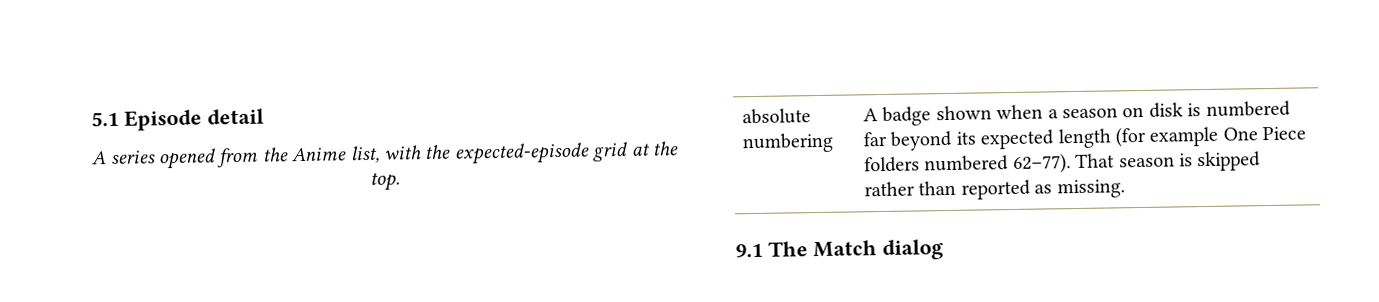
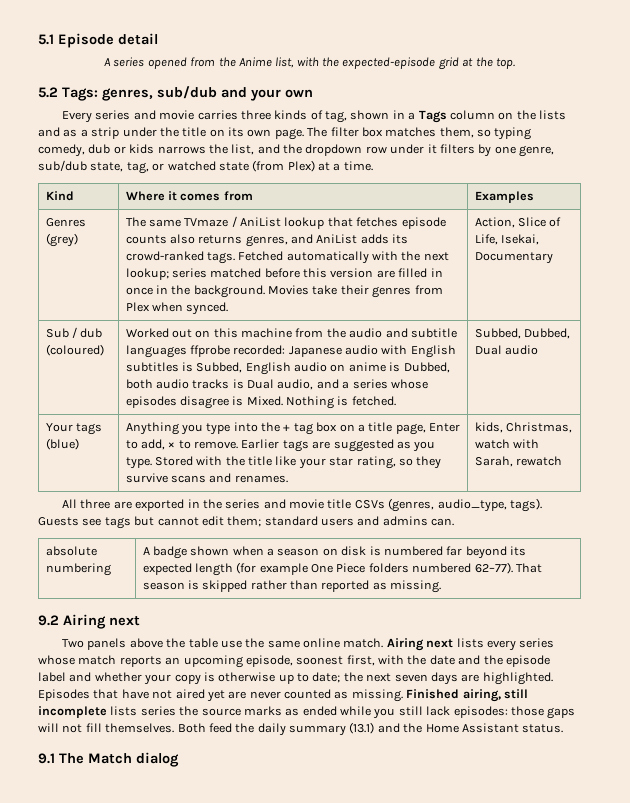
+ 5.2 Tags: genres, sub/dub and your own
+ Every series and movie carries three kinds of tag, shown in a Tags column on the lists and as a strip under the title on its own page. The filter box matches them, so typing comedy, dub or kids narrows the list, and the dropdown row under it filters by one genre, sub/dub state, tag, or watched state (from Plex) at a time.
+ Kind | Where it comes from | Examples
+ Genres (grey) | The same TVmaze / AniList lookup that fetches episode counts also returns genres, and AniList adds its crowd-ranked tags. Fetched automatically with the next lookup; series matched before this version are filled in once in the background. Movies take their genres from Plex when synced. | Action, Slice of Life, Isekai, Documentary
+ Sub / dub (coloured) | Worked out on this machine from the audio and subtitle languages ffprobe recorded: Japanese audio with English subtitles is Subbed, English audio on anime is Dubbed, both audio tracks is Dual audio, and a series whose episodes disagree is Mixed. Nothing is fetched. | Subbed, Dubbed, Dual audio
+ Your tags (blue) | Anything you type into the + tag box on a title page, Enter to add, × to remove. Earlier tags are suggested as you type. Stored with the title like your star rating, so they survive scans and renames. | kids, Christmas, watch with Sarah, rewatch
+ All three are exported in the series and movie title CSVs (genres, audio_type, tags). Guests see tags but cannot edit them; standard users and admins can.
+ 9.2 Airing next
+ Two panels above the table use the same online match. Airing next lists every series whose match reports an upcoming episode, soonest first, with the date and the episode label and whether your copy is otherwise up to date; the next seven days are highlighted. Episodes that have not aired yet are never counted as missing. Finished airing, still incomplete lists series the source marks as ended while you still lack episodes: those gaps will not fill themselves. Both feed the daily summary (13.1) and the Home Assistant status.

